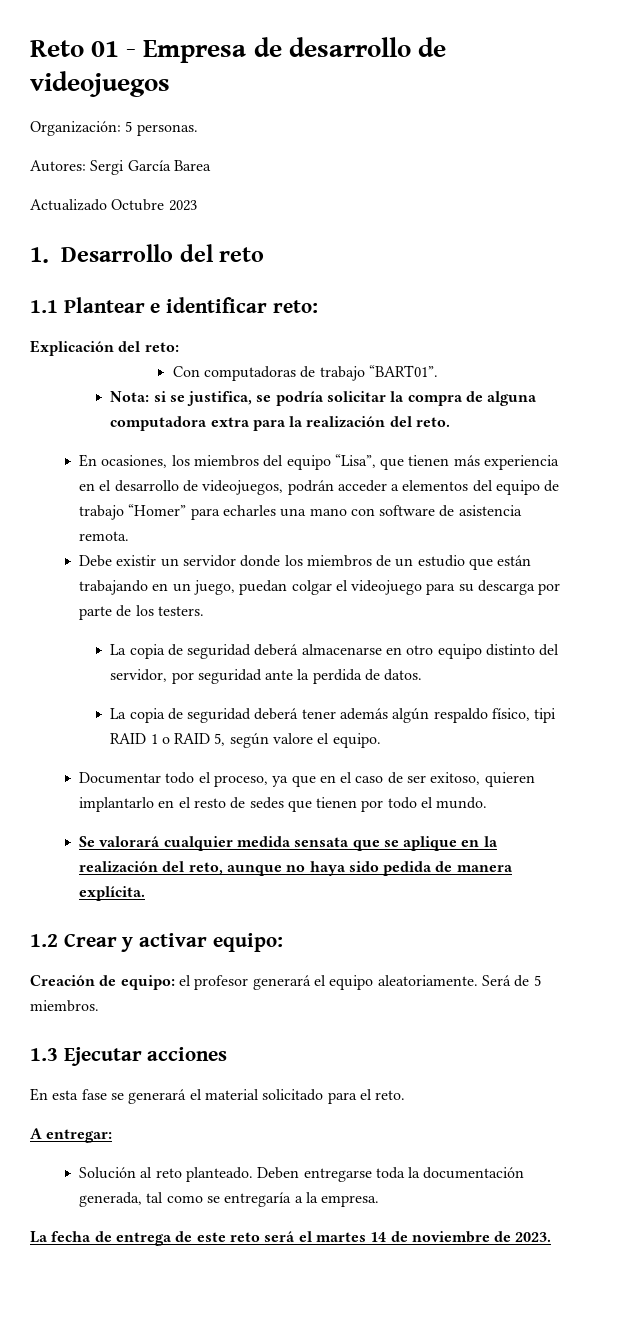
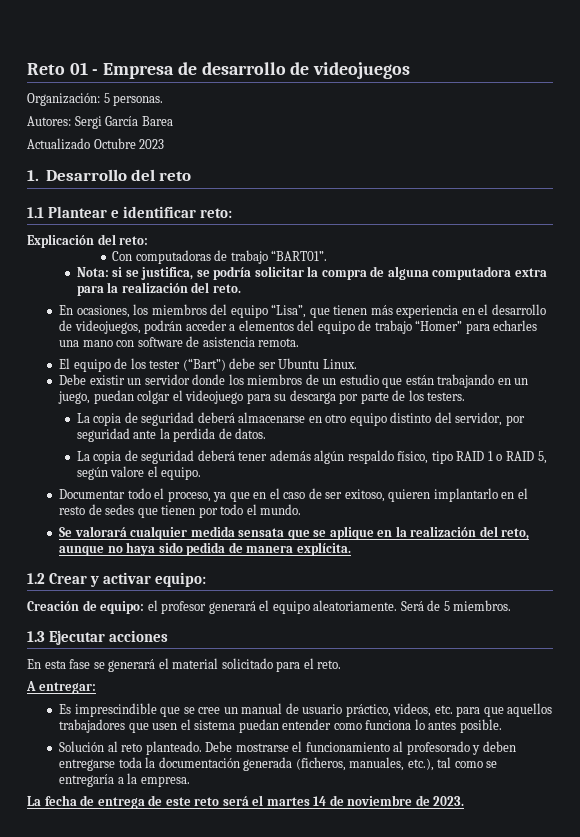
+ El equipo de los tester (“Bart”) debe ser Ubuntu Linux.
- La copia de seguridad deberá tener además algún respaldo físico, tipi RAID 1 o RAID 5, según valore el equipo.
+ La copia de seguridad deberá tener además algún respaldo físico, tipo RAID 1 o RAID 5, según valore el equipo.
- Solución al reto planteado. Deben entregarse toda la documentación generada, tal como se entregaría a la empresa.
+ Es imprescindible que se cree un manual de usuario práctico, videos, etc. para que aquellos trabajadores que usen el sistema puedan entender como funciona lo antes posible.
+ Solución al reto planteado. Debe mostrarse el funcionamiento al profesorado y deben entregarse toda la documentación generada (ficheros, manuales, etc.), tal como se entregaría a la empresa.

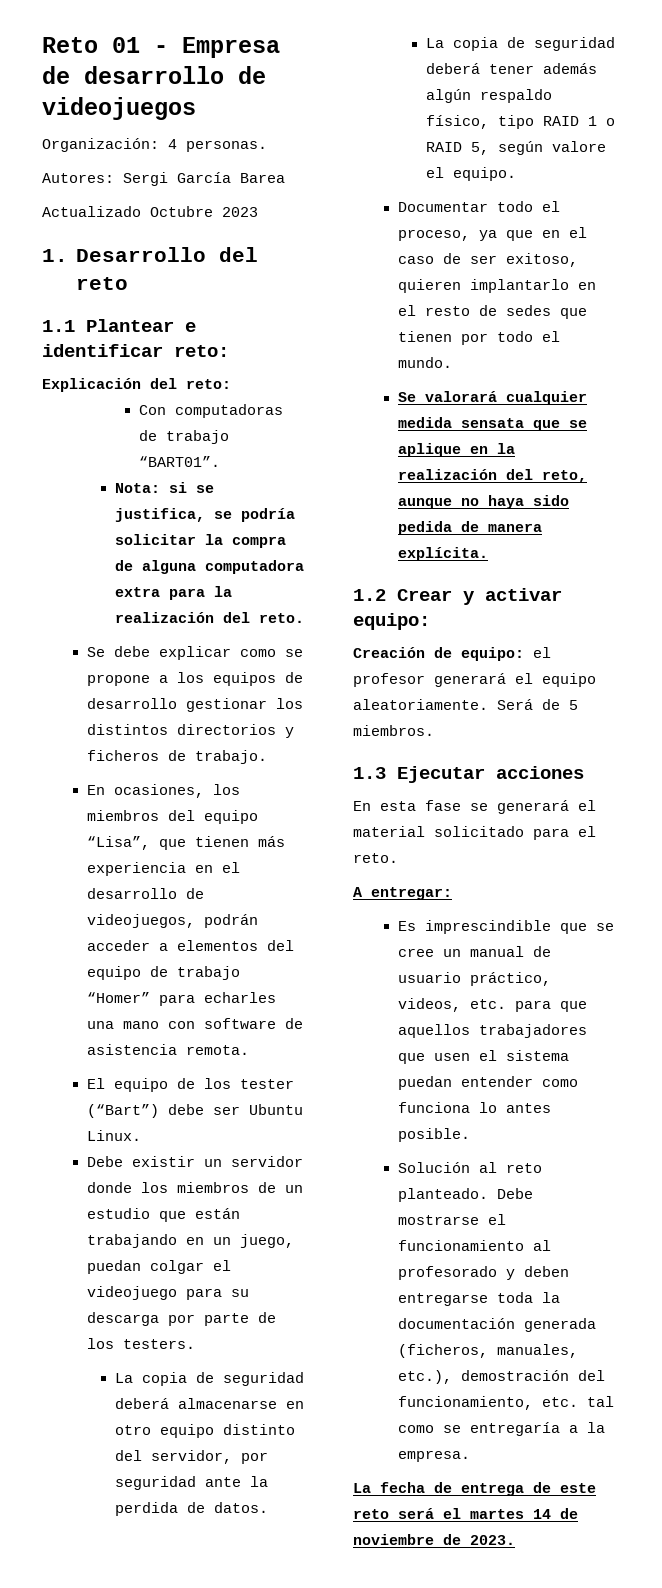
- Organización: 5 personas.
+ Organización: 4 personas.
+ Se debe explicar como se propone a los equipos de desarrollo gestionar los distintos directorios y ficheros de trabajo.
- Debe mostrarse el funcionamiento al profesorado y deben entregarse toda la documentación generada (ficheros, manuales, etc.), tal como se entregaría a la empresa.
+ Debe mostrarse el funcionamiento al profesorado y deben entregarse toda la documentación generada (ficheros, manuales, etc.), demostración del funcionamiento, etc. tal como se entregaría a la empresa.

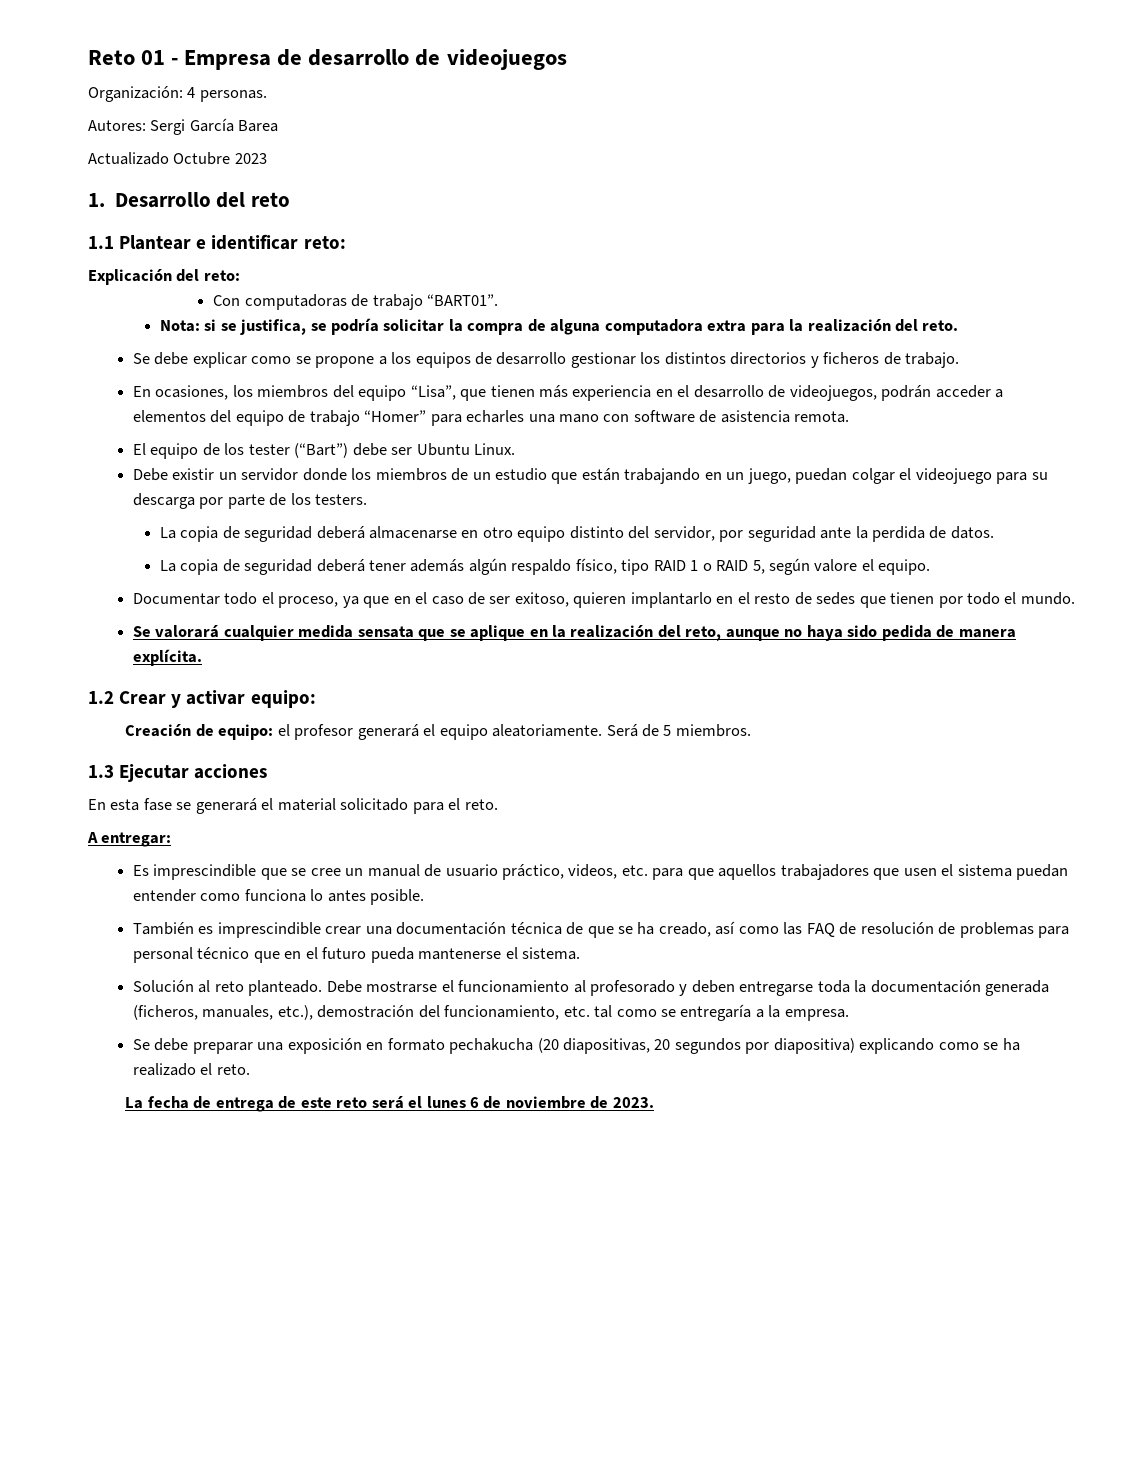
+ También es imprescindible crear una documentación técnica de que se ha creado, así como las FAQ de resolución de problemas para personal técnico que en el futuro pueda mantenerse el sistema.
+ Se debe preparar una exposición en formato pechakucha (20 diapositivas, 20 segundos por diapositiva) explicando como se ha realizado el reto.
- La fecha de entrega de este reto será el martes 14 de noviembre de 2023.
+ La fecha de entrega de este reto será el lunes 6 de noviembre de 2023.

